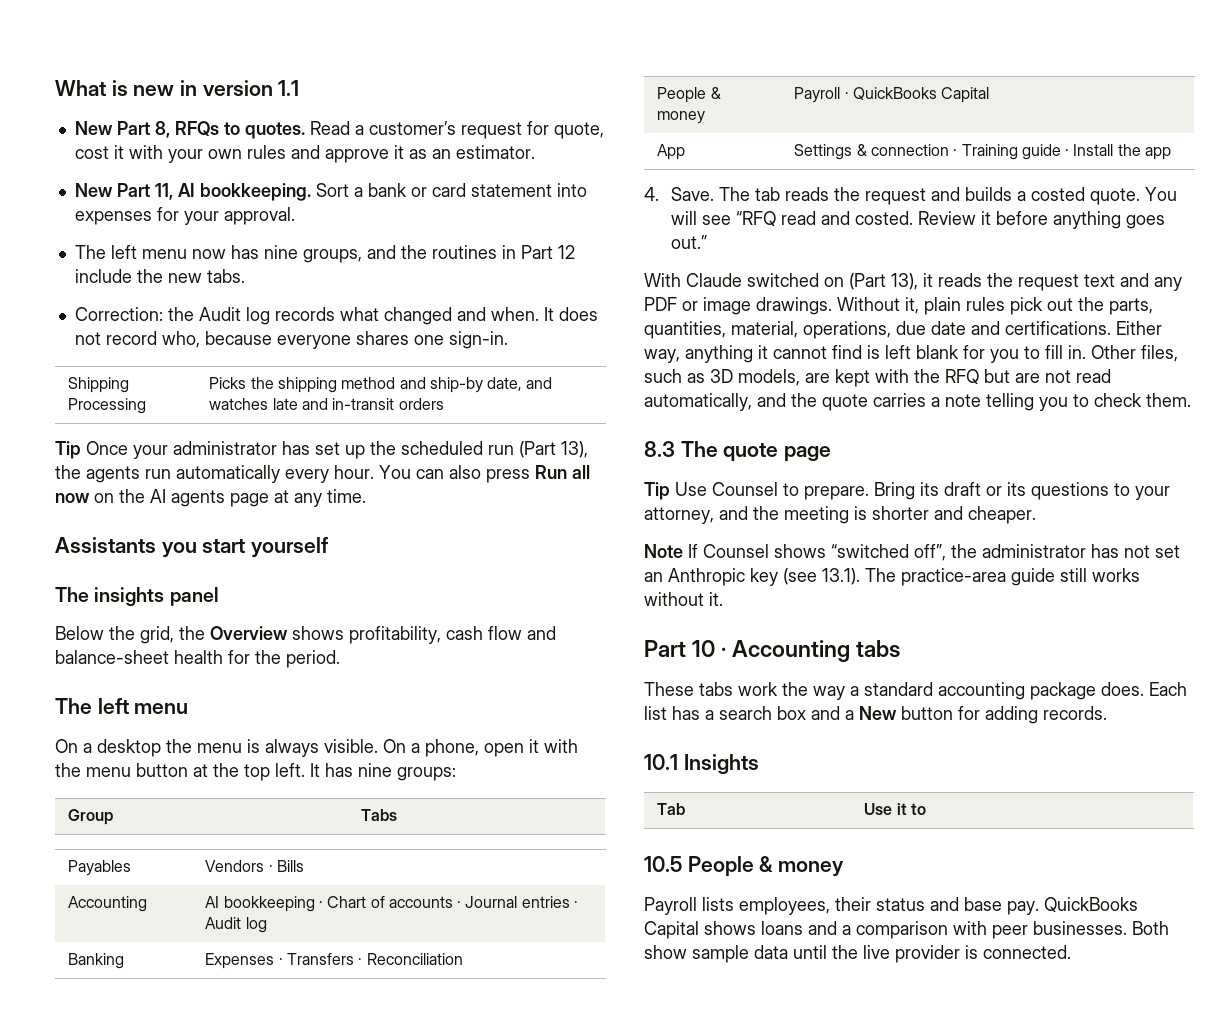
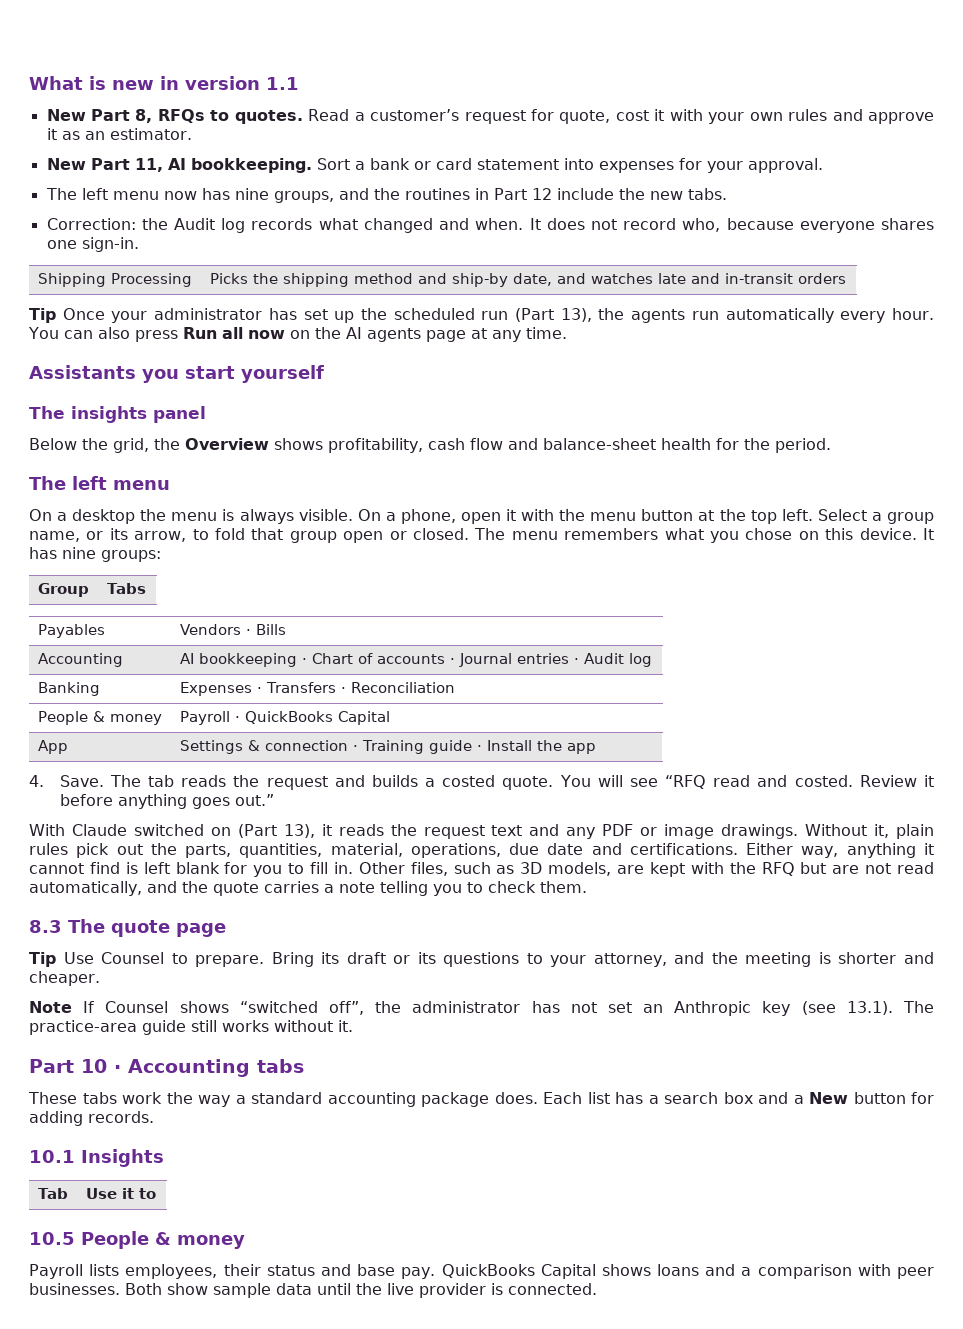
+ Select a group name, or its arrow, to fold that group open or closed. The menu remembers what you chose on this device.

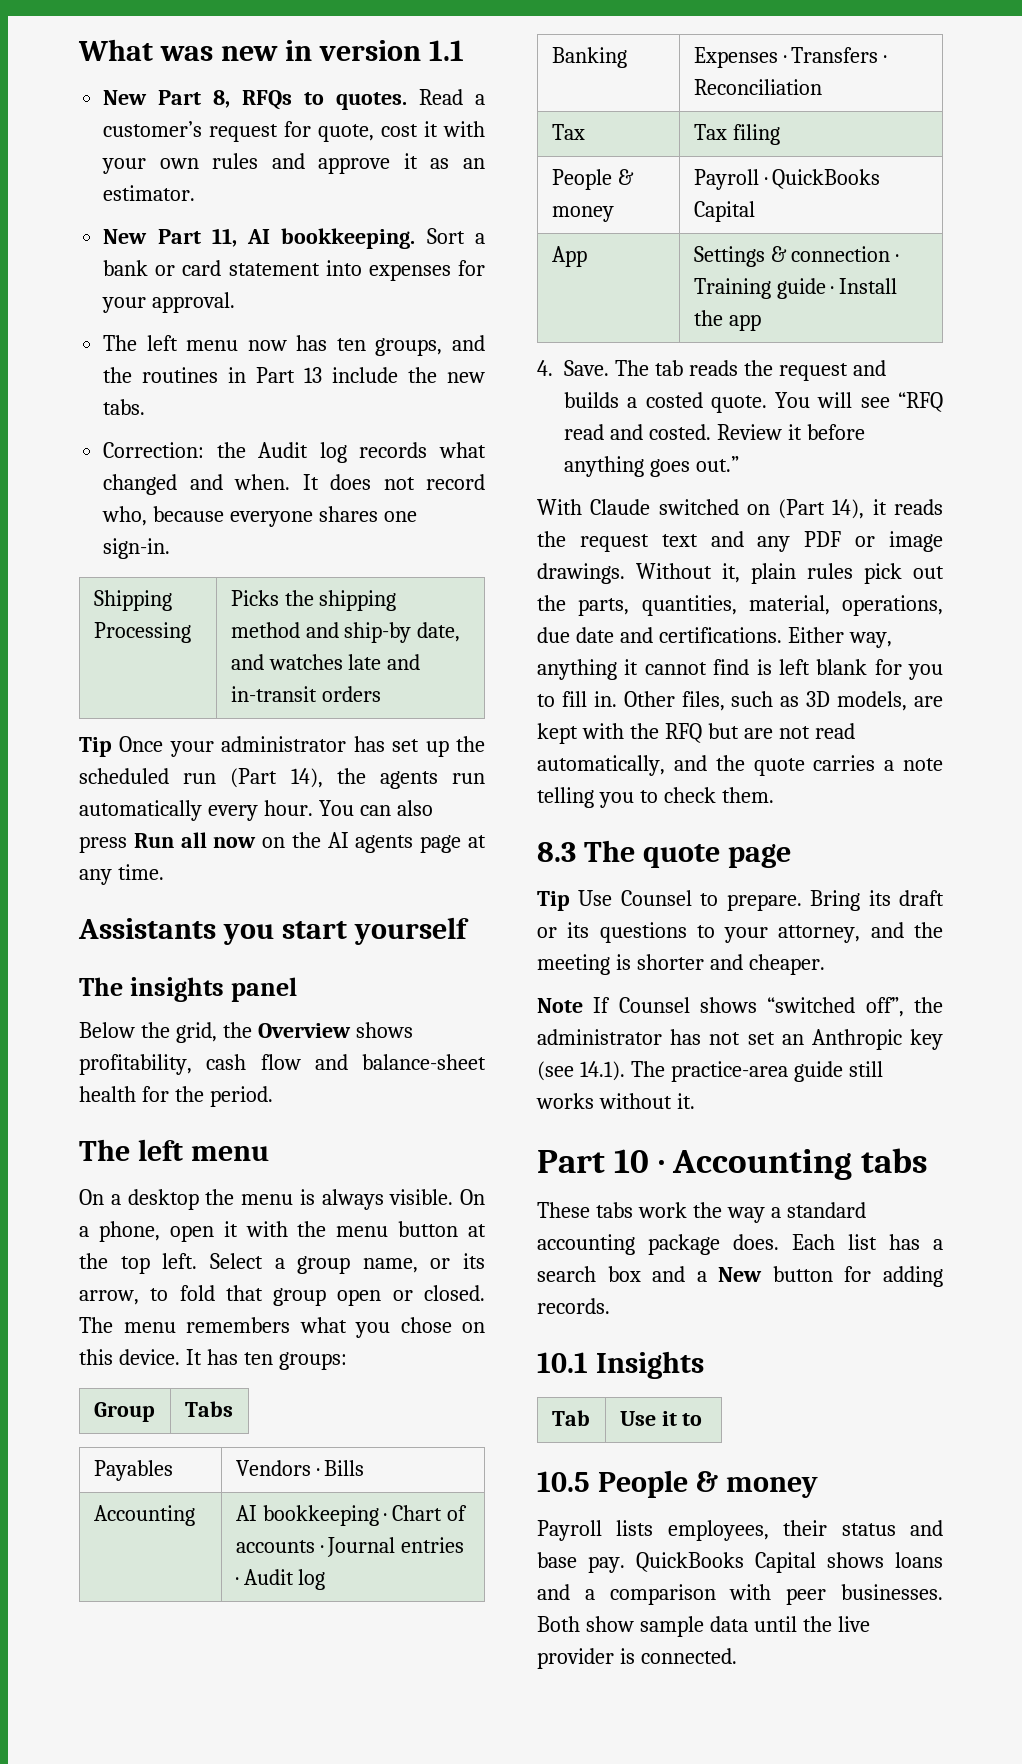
- What is new in version 1.1
+ What was new in version 1.1
- The left menu now has nine groups, and the routines in Part 12 include the new tabs.
+ The left menu now has ten groups, and the routines in Part 13 include the new tabs.
- Tip Once your administrator has set up the scheduled run (Part 13), the agents run automatically every hour.
+ Tip Once your administrator has set up the scheduled run (Part 14), the agents run automatically every hour.
- It has nine groups:
+ It has ten groups:
+ Tax | Tax filing
- With Claude switched on (Part 13), it reads the request text and any PDF or image drawings.
+ With Claude switched on (Part 14), it reads the request text and any PDF or image drawings.
- Note If Counsel shows “switched off”, the administrator has not set an Anthropic key (see 13.1). The practice-area guide still works without it.
+ Note If Counsel shows “switched off”, the administrator has not set an Anthropic key (see 14.1). The practice-area guide still works without it.

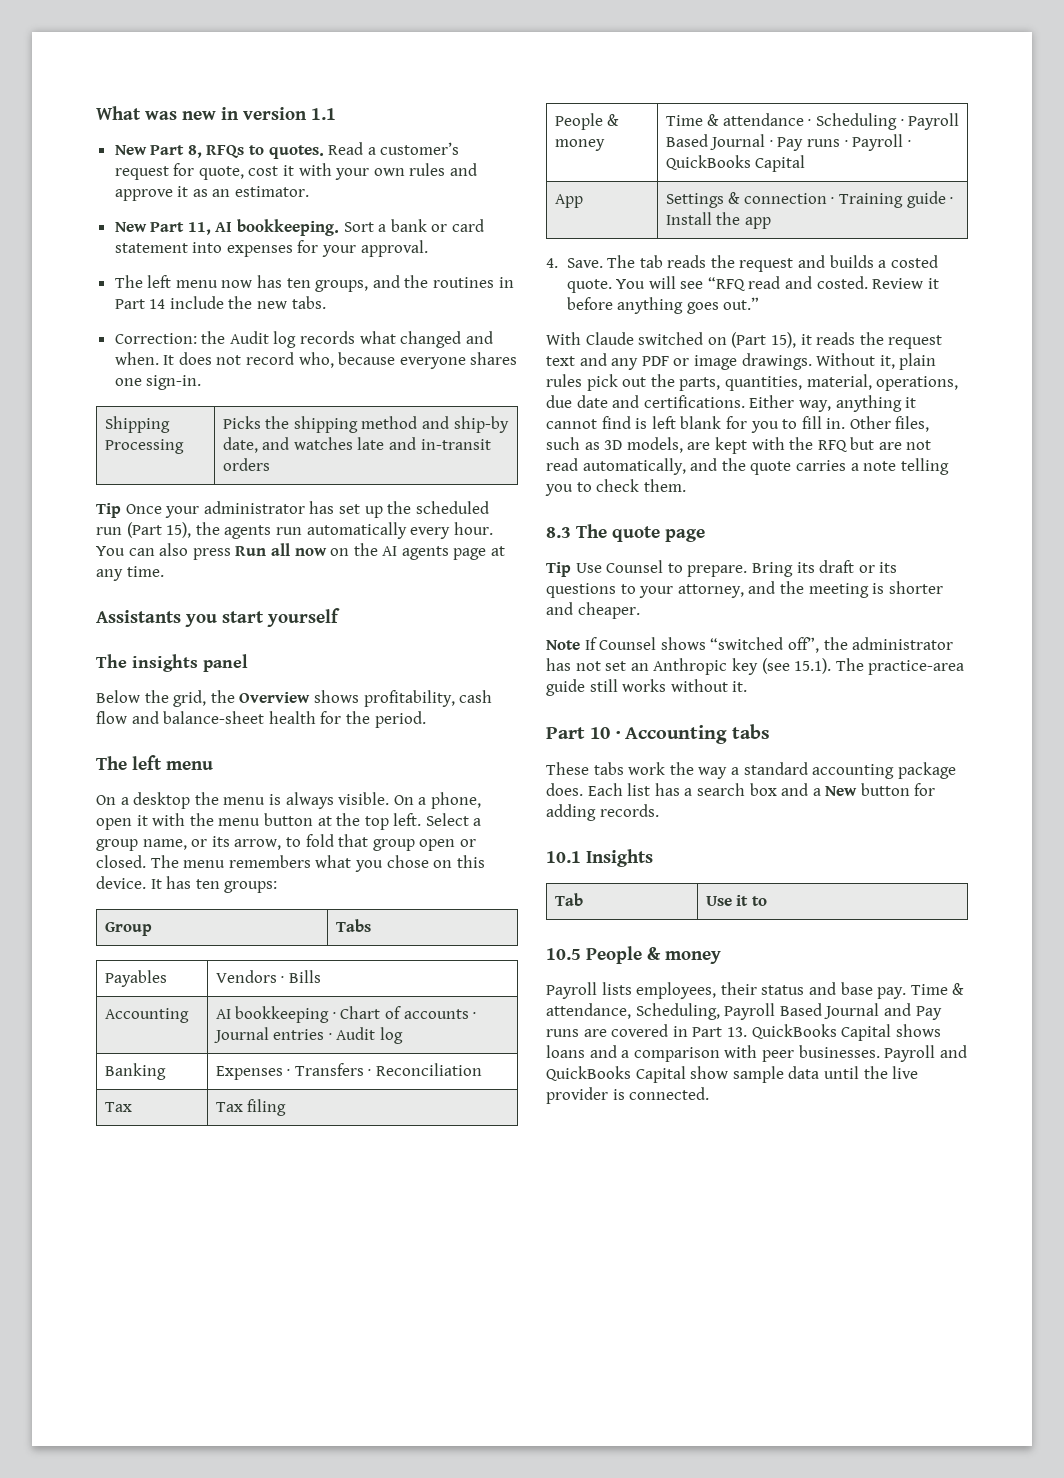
- The left menu now has ten groups, and the routines in Part 13 include the new tabs.
+ The left menu now has ten groups, and the routines in Part 14 include the new tabs.
- Tip Once your administrator has set up the scheduled run (Part 14), the agents run automatically every hour.
+ Tip Once your administrator has set up the scheduled run (Part 15), the agents run automatically every hour.
- People & money | Payroll · QuickBooks Capital
+ People & money | Time & attendance · Scheduling · Payroll Based Journal · Pay runs · Payroll · QuickBooks Capital
- With Claude switched on (Part 14), it reads the request text and any PDF or image drawings.
+ With Claude switched on (Part 15), it reads the request text and any PDF or image drawings.
- Note If Counsel shows “switched off”, the administrator has not set an Anthropic key (see 14.1). The practice-area guide still works without it.
+ Note If Counsel shows “switched off”, the administrator has not set an Anthropic key (see 15.1). The practice-area guide still works without it.
- QuickBooks Capital shows loans and a comparison with peer businesses.
+ Time & attendance, Scheduling, Payroll Based Journal and Pay runs are covered in Part 13. QuickBooks Capital shows loans and a comparison with peer businesses.
- Both show sample data until the live provider is connected.
+ Payroll and QuickBooks Capital show sample data until the live provider is connected.

